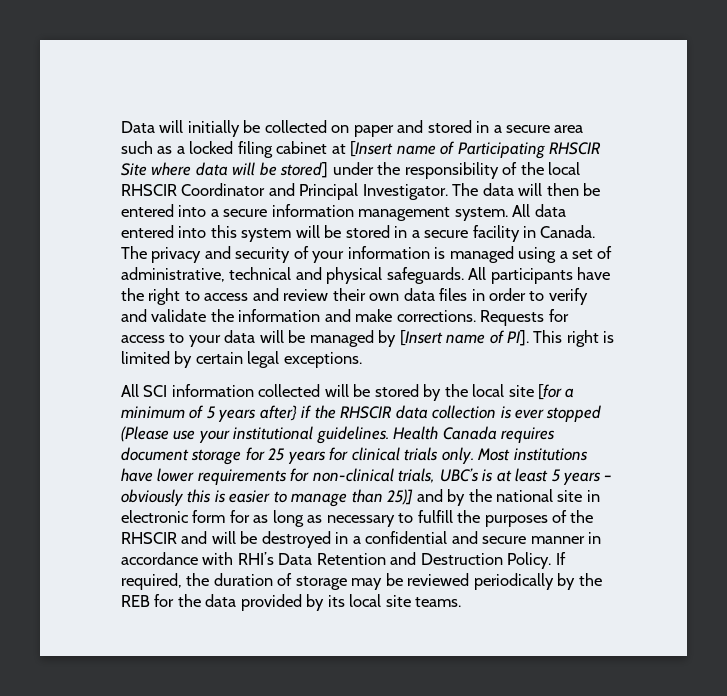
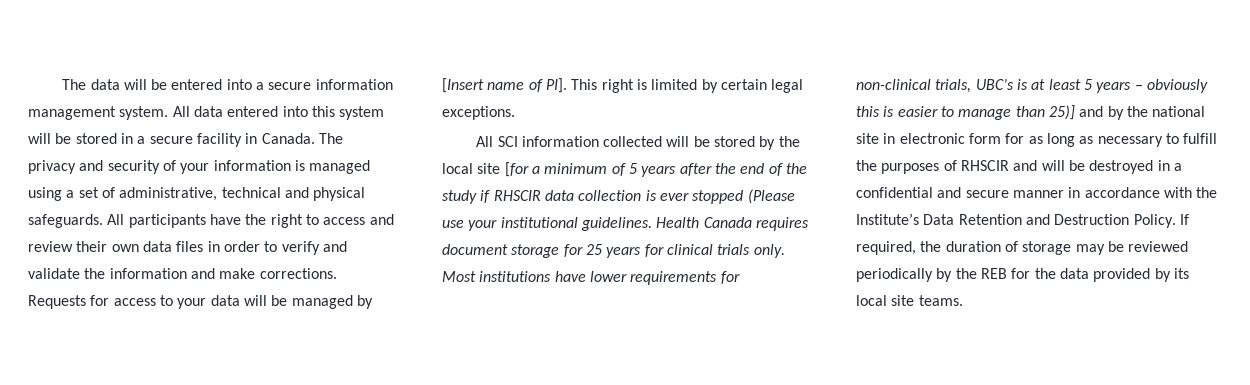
- Data will initially be collected on paper and stored in a secure area such as a locked filing cabinet at [Insert name of Participating RHSCIR Site where data will be stored] under the responsibility of the local RHSCIR Coordinator and Principal Investigator. The data will then be entered into a secure information management system.
+ The data will be entered into a secure information management system.
- All SCI information collected will be stored by the local site [for a minimum of 5 years after} if the RHSCIR data collection is ever stopped (Please use your institutional guidelines.
+ All SCI information collected will be stored by the local site [for a minimum of 5 years after the end of the study if RHSCIR data collection is ever stopped (Please use your institutional guidelines.
- Most institutions have lower requirements for non-clinical trials, UBC’s is at least 5 years – obviously this is easier to manage than 25)] and by the national site in electronic form for as long as necessary to fulfill the purposes of the RHSCIR and will be destroyed in a confidential and secure manner in accordance with RHI’s Data Retention and Destruction Policy.
+ Most institutions have lower requirements for non-clinical trials, UBC’s is at least 5 years – obviously this is easier to manage than 25)] and by the national site in electronic form for as long as necessary to fulfill the purposes of RHSCIR and will be destroyed in a confidential and secure manner in accordance with the Institute’s Data Retention and Destruction Policy.

